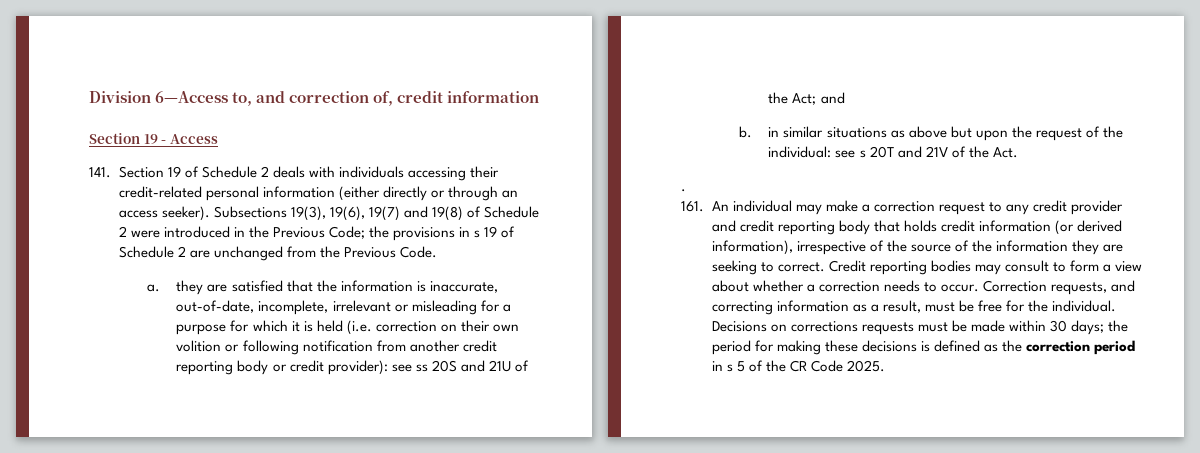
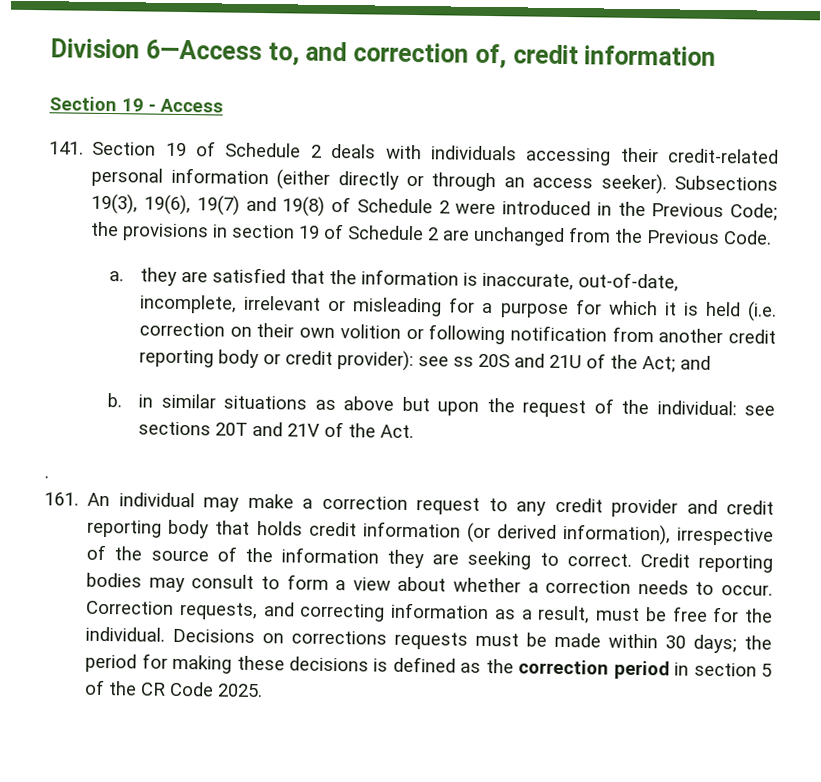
- Subsections 19(3), 19(6), 19(7) and 19(8) of Schedule 2 were introduced in the Previous Code; the provisions in s 19 of Schedule 2 are unchanged from the Previous Code.
+ Subsections 19(3), 19(6), 19(7) and 19(8) of Schedule 2 were introduced in the Previous Code; the provisions in section 19 of Schedule 2 are unchanged from the Previous Code.
- b. in similar situations as above but upon the request of the individual: see s 20T and 21V of the Act.
+ b. in similar situations as above but upon the request of the individual: see sections 20T and 21V of the Act.
- Decisions on corrections requests must be made within 30 days; the period for making these decisions is defined as the correction period in s 5 of the CR Code 2025.
+ Decisions on corrections requests must be made within 30 days; the period for making these decisions is defined as the correction period in section 5 of the CR Code 2025.

